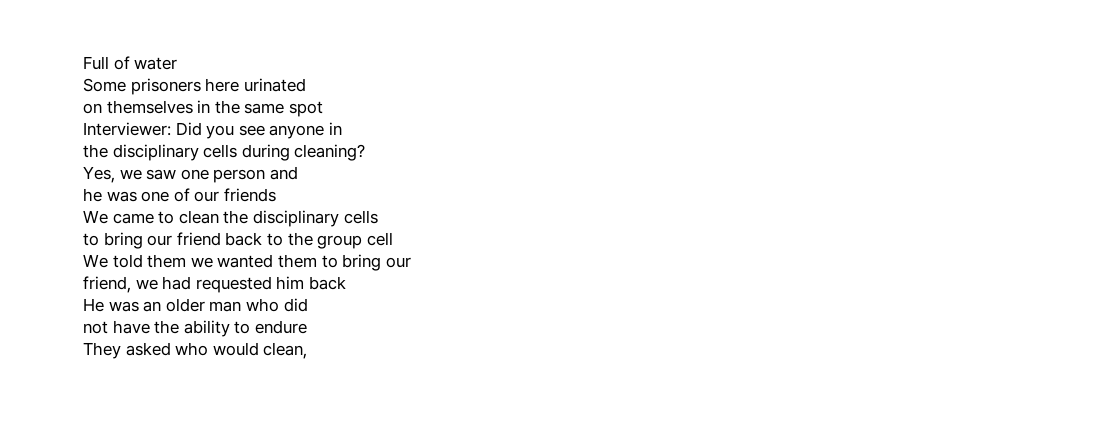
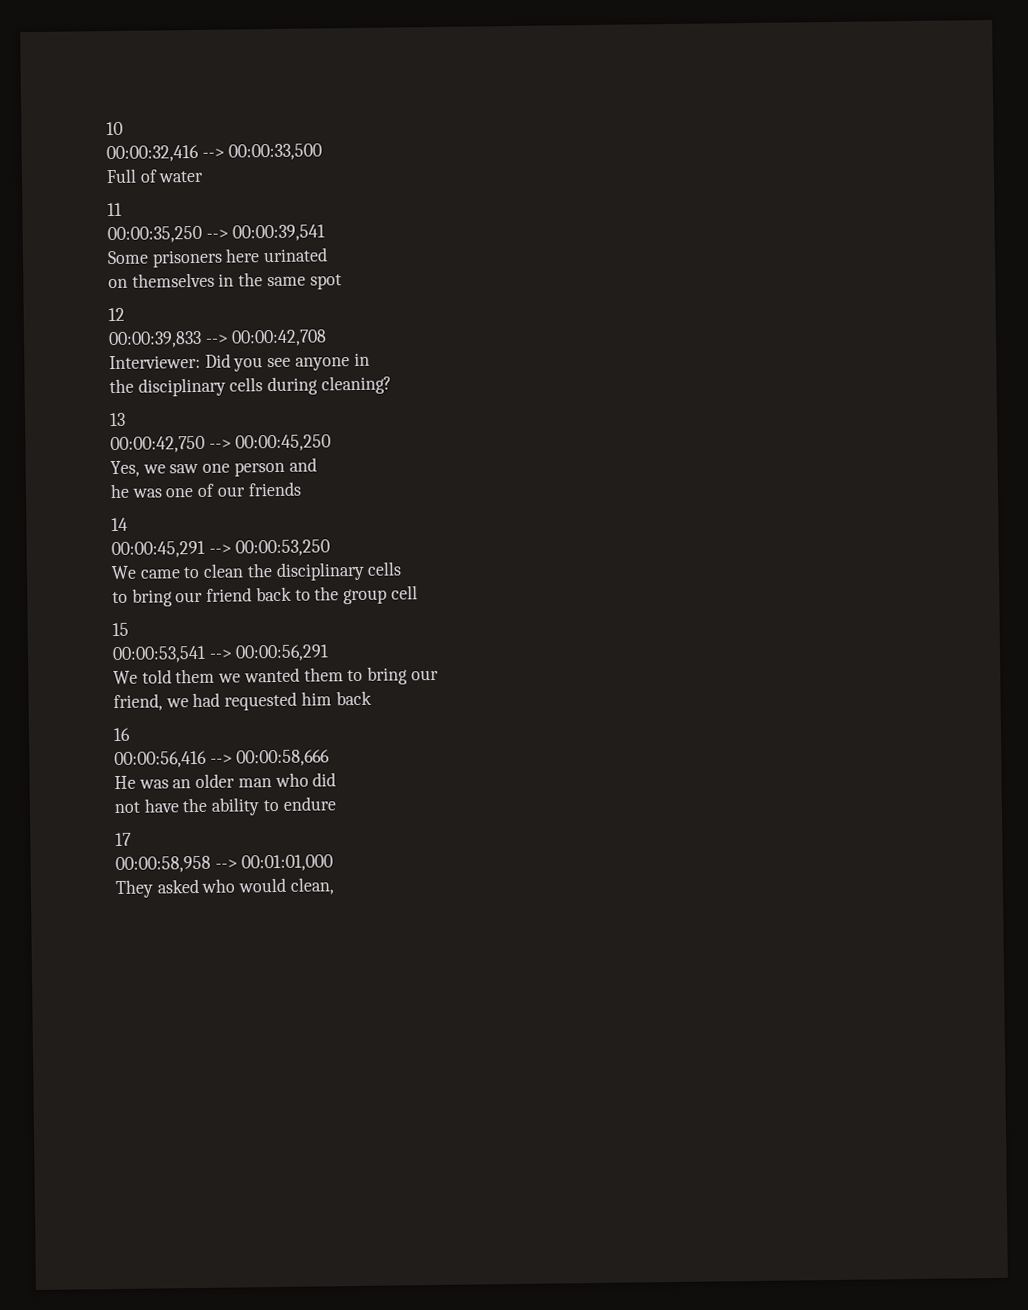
+ 10
+ 00:00:32,416 --> 00:00:33,500
+ 11
+ 00:00:35,250 --> 00:00:39,541
+ 12
+ 00:00:39,833 --> 00:00:42,708
+ 13
+ 00:00:42,750 --> 00:00:45,250
+ 14
+ 00:00:45,291 --> 00:00:53,250
+ 15
+ 00:00:53,541 --> 00:00:56,291
+ 16
+ 00:00:56,416 --> 00:00:58,666
+ 17
+ 00:00:58,958 --> 00:01:01,000

